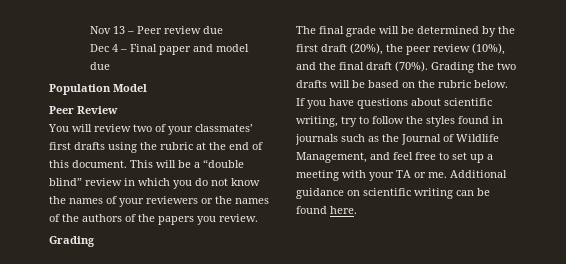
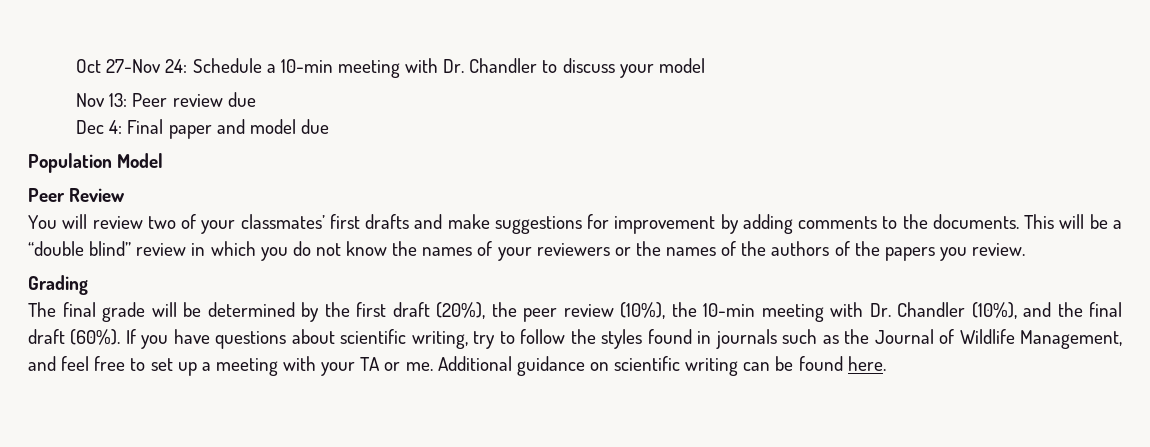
- Nov 13 – Peer review due
+ Oct 27-Nov 24: Schedule a 10-min meeting with Dr. Chandler to discuss your model
+ Nov 13: Peer review due
- Dec 4 – Final paper and model due
+ Dec 4: Final paper and model due
- You will review two of your classmates’ first drafts using the rubric at the end of this document.
+ You will review two of your classmates’ first drafts and make suggestions for improvement by adding comments to the documents.
- The final grade will be determined by the first draft (20%), the peer review (10%), and the final draft (70%). Grading the two drafts will be based on the rubric below.
+ The final grade will be determined by the first draft (20%), the peer review (10%), the 10-min meeting with Dr. Chandler (10%), and the final draft (60%).

